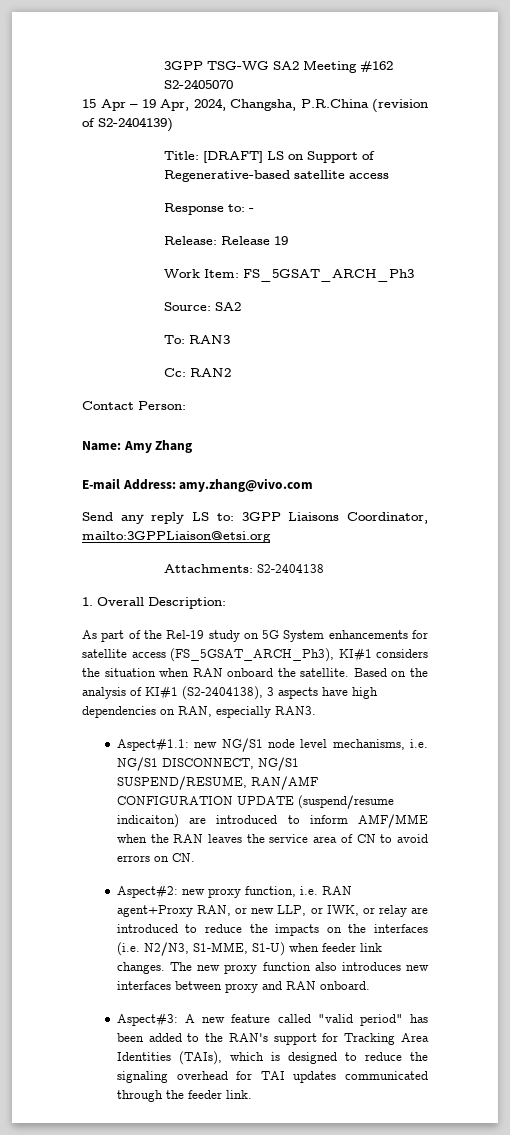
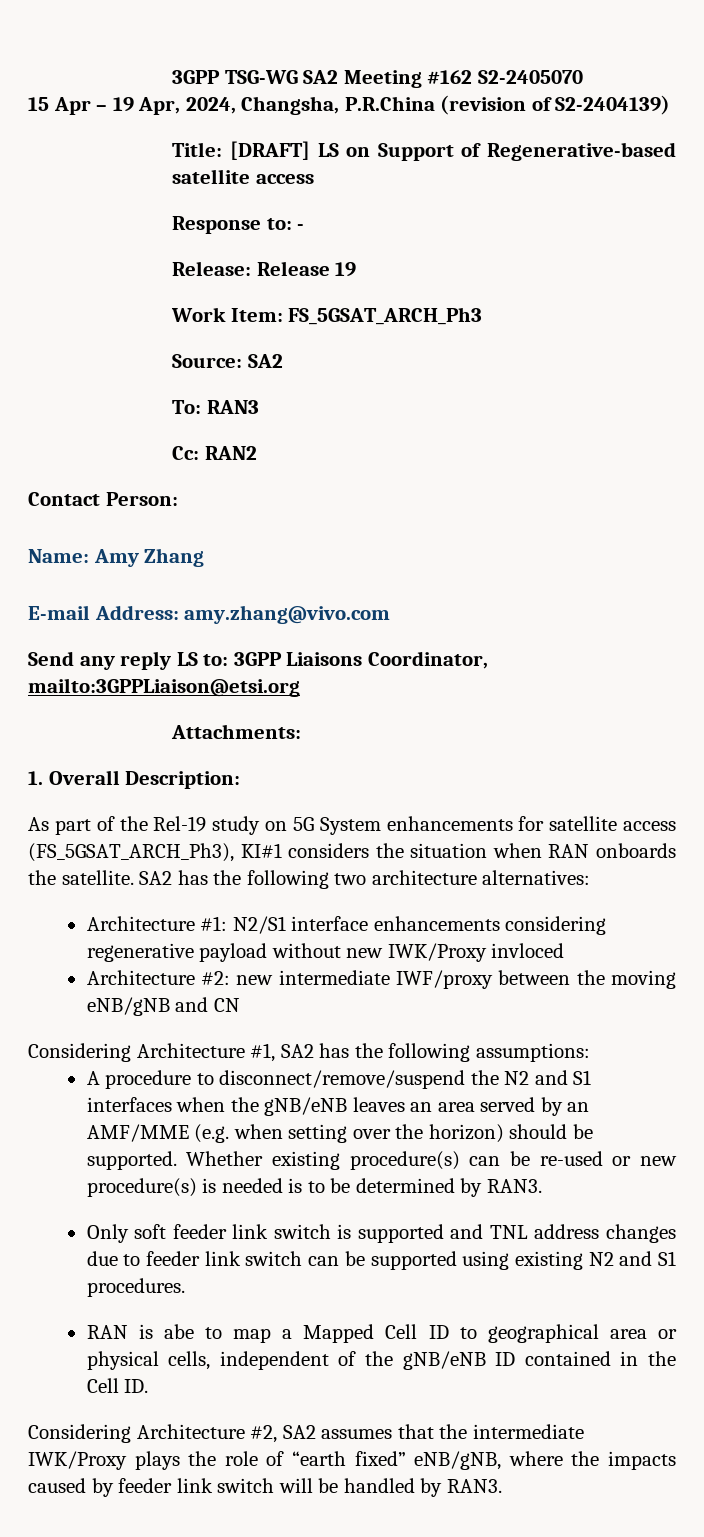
- Attachments: S2-2404138
+ Attachments:
- As part of the Rel-19 study on 5G System enhancements for satellite access (FS_5GSAT_ARCH_Ph3), KI#1 considers the situation when RAN onboard the satellite.
+ As part of the Rel-19 study on 5G System enhancements for satellite access (FS_5GSAT_ARCH_Ph3), KI#1 considers the situation when RAN onboards the satellite.
- Based on the analysis of KI#1 (S2-2404138), 3 aspects have high dependencies on RAN, especially RAN3.
- Aspect#1.1: new NG/S1 node level mechanisms, i.e. NG/S1 DISCONNECT, NG/S1 SUSPEND/RESUME, RAN/AMF CONFIGURATION UPDATE (suspend/resume indicaiton) are introduced to inform AMF/MME when the RAN leaves the service area of CN to avoid errors on CN.
- Aspect#2: new proxy function, i.e. RAN agent+Proxy RAN, or new LLP, or IWK, or relay are introduced to reduce the impacts on the interfaces (i.e. N2/N3, S1-MME, S1-U) when feeder link changes. The new proxy function also introduces new interfaces between proxy and RAN onboard.
- Aspect#3: A new feature called "valid period" has been added to the RAN's support for Tracking Area Identities (TAIs), which is designed to reduce the signaling overhead for TAI updates communicated through the feeder link.
+ SA2 has the following two architecture alternatives:
+ Architecture #1: N2/S1 interface enhancements considering regenerative payload without new IWK/Proxy invloced
+ Architecture #2: new intermediate IWF/proxy between the moving eNB/gNB and CN
+ Considering Architecture #1, SA2 has the following assumptions:
+ A procedure to disconnect/remove/suspend the N2 and S1 interfaces when the gNB/eNB leaves an area served by an AMF/MME (e.g. when setting over the horizon) should be supported. Whether existing procedure(s) can be re-used or new procedure(s) is needed is to be determined by RAN3.
+ Only soft feeder link switch is supported and TNL address changes due to feeder link switch can be supported using existing N2 and S1 procedures.
+ RAN is abe to map a Mapped Cell ID to geographical area or physical cells, independent of the gNB/eNB ID contained in the Cell ID.
+ Considering Architecture #2, SA2 assumes that the intermediate IWK/Proxy plays the role of “earth fixed” eNB/gNB, where the impacts caused by feeder link switch will be handled by RAN3.

